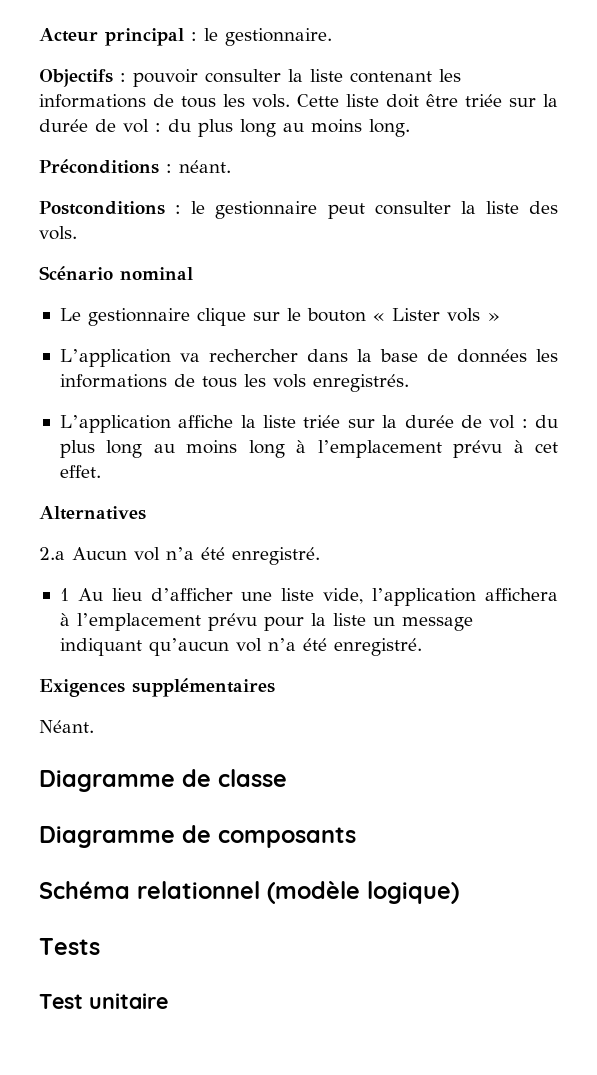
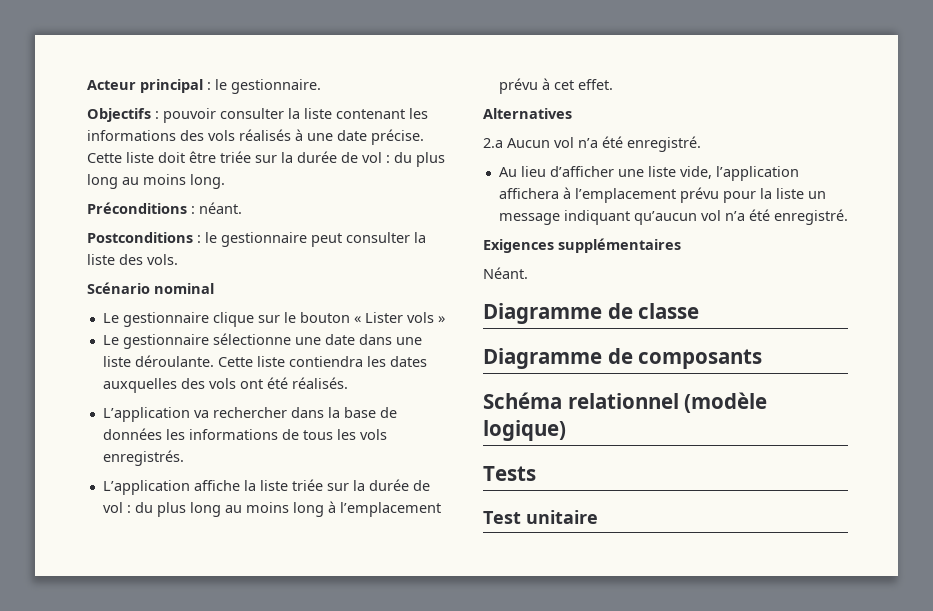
- Objectifs : pouvoir consulter la liste contenant les informations de tous les vols.
+ Objectifs : pouvoir consulter la liste contenant les informations des vols réalisés à une date précise.
+ Le gestionnaire sélectionne une date dans une liste déroulante. Cette liste contiendra les dates auxquelles des vols ont été réalisés.
- 1 Au lieu d’afficher une liste vide, l’application affichera à l’emplacement prévu pour la liste un message indiquant qu’aucun vol n’a été enregistré.
+ Au lieu d’afficher une liste vide, l’application affichera à l’emplacement prévu pour la liste un message indiquant qu’aucun vol n’a été enregistré.

